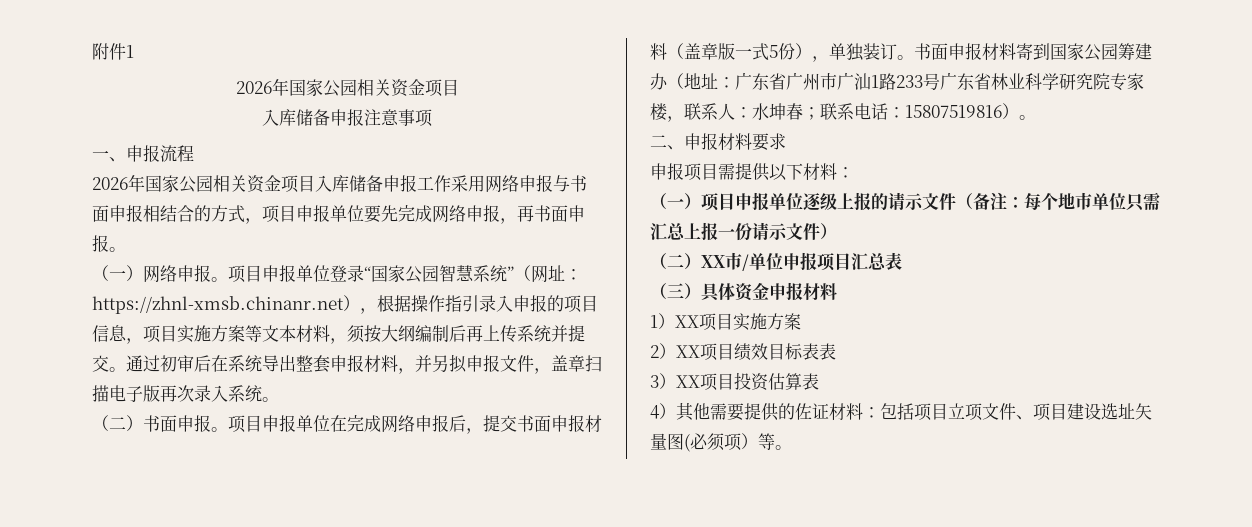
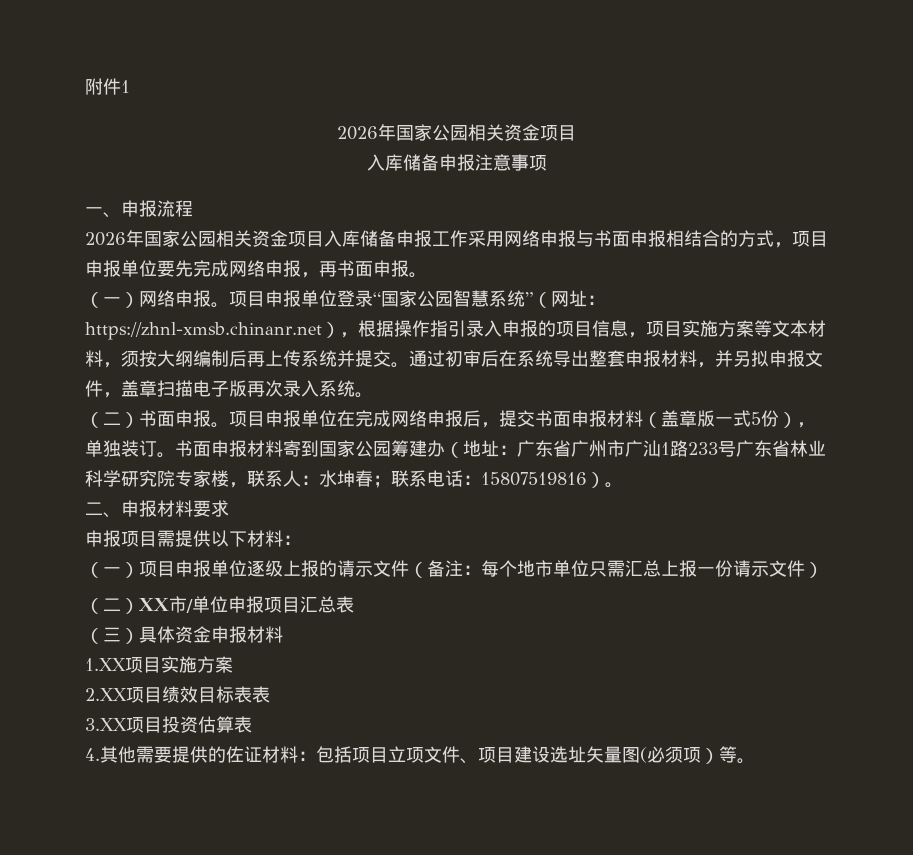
- 1）XX项目实施方案
+ 1.XX项目实施方案
- 2）XX项目绩效目标表表
+ 2.XX项目绩效目标表表
- 3）XX项目投资估算表
+ 3.XX项目投资估算表
- 4）其他需要提供的佐证材料：包括项目立项文件、项目建设选址矢量图(必须项）等。
+ 4.其他需要提供的佐证材料：包括项目立项文件、项目建设选址矢量图(必须项）等。

